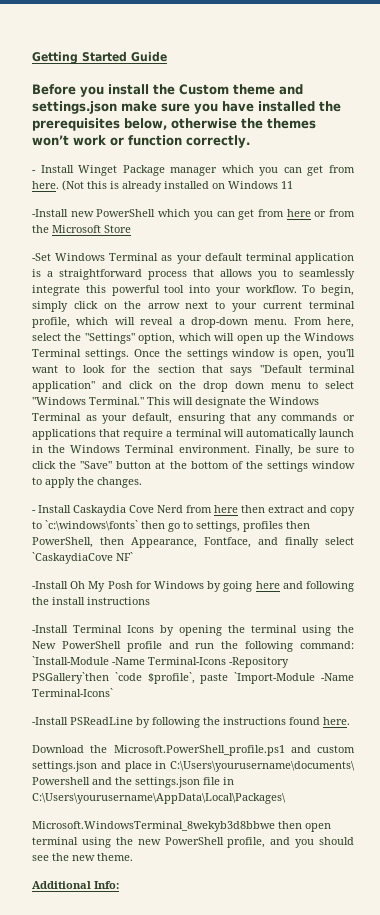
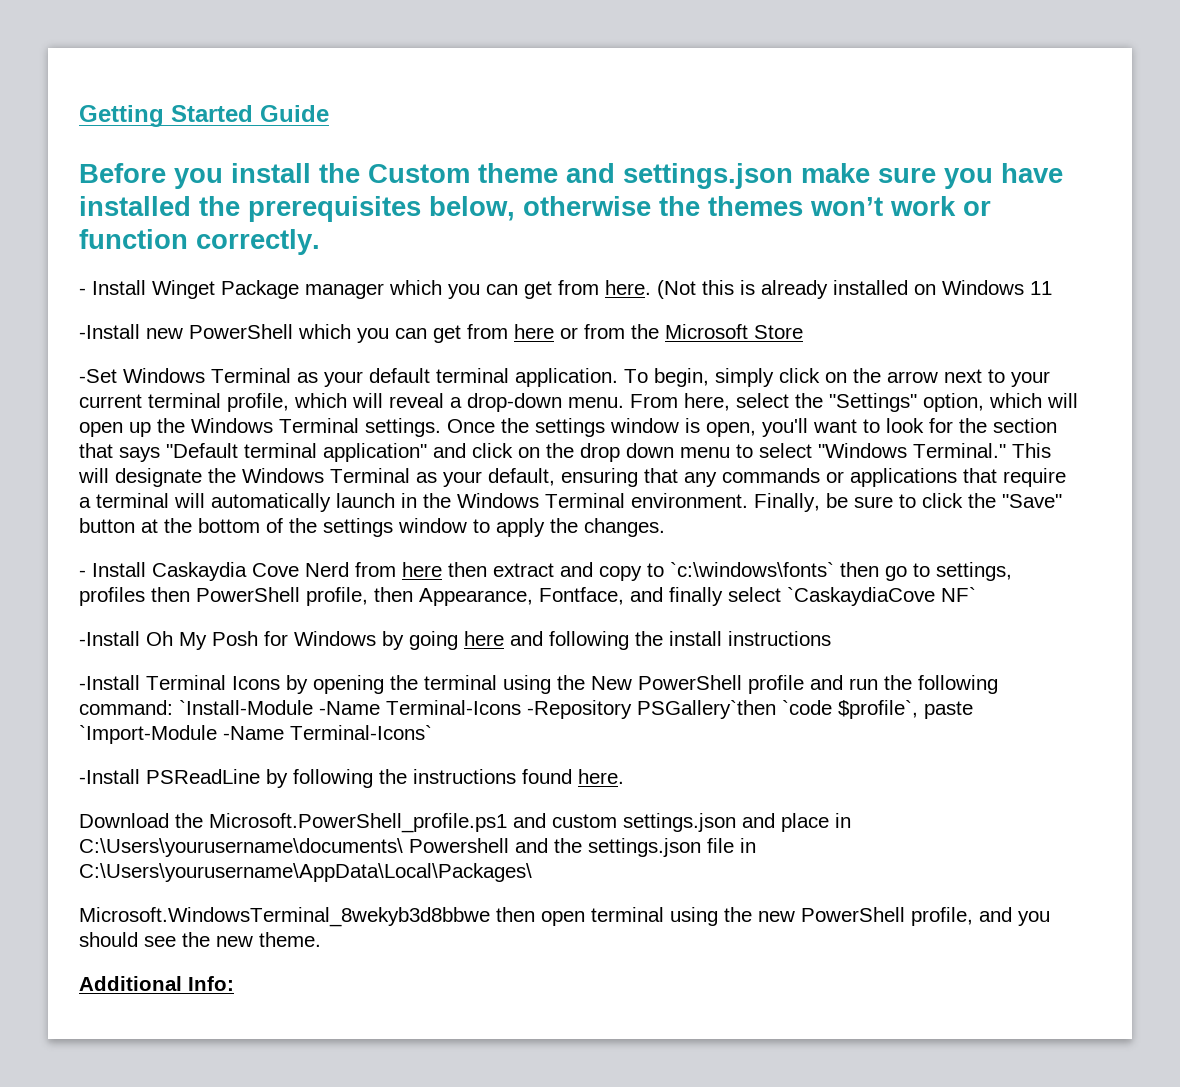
- -Set Windows Terminal as your default terminal application is a straightforward process that allows you to seamlessly integrate this powerful tool into your workflow.
+ -Set Windows Terminal as your default terminal application.
- - Install Caskaydia Cove Nerd from here then extract and copy to `c:\windows\fonts` then go to settings, profiles then PowerShell, then Appearance, Fontface, and finally select `CaskaydiaCove NF`
+ - Install Caskaydia Cove Nerd from here then extract and copy to `c:\windows\fonts` then go to settings, profiles then PowerShell profile, then Appearance, Fontface, and finally select `CaskaydiaCove NF`

